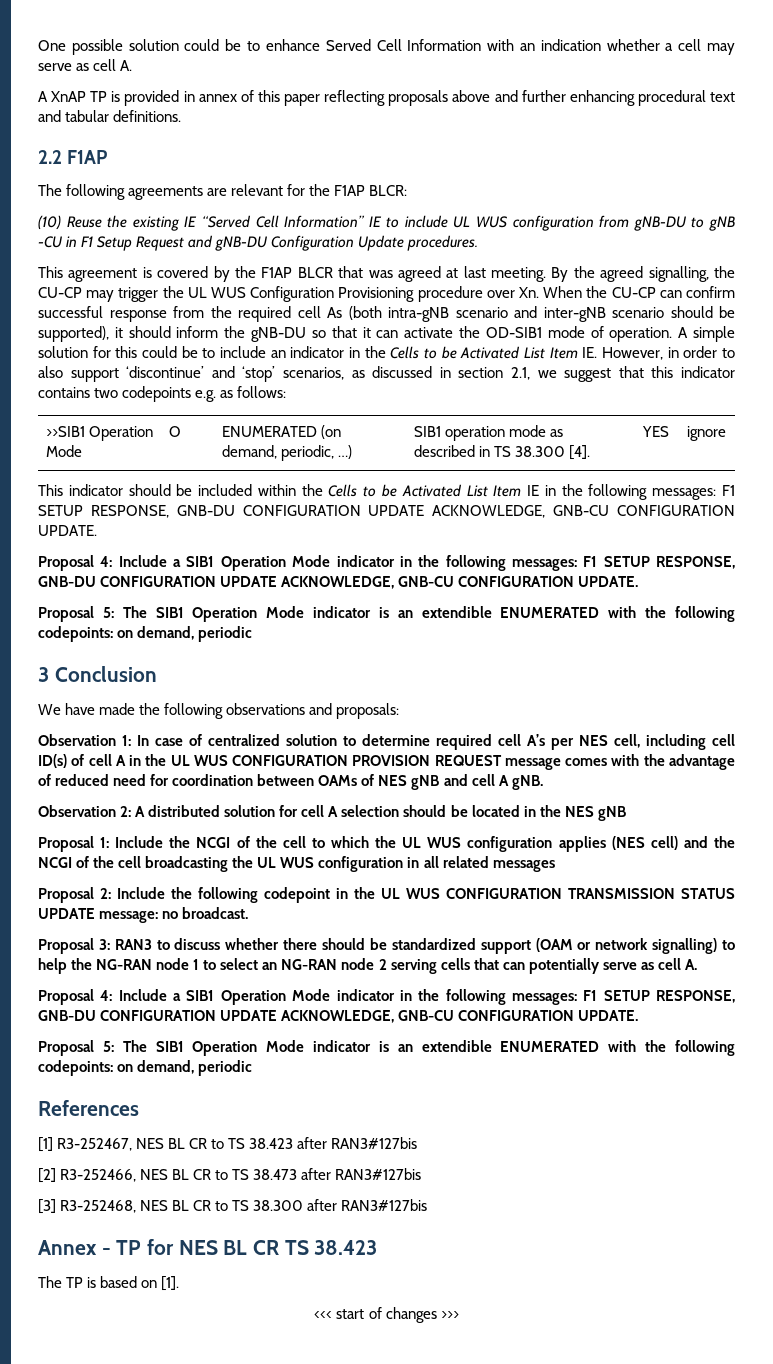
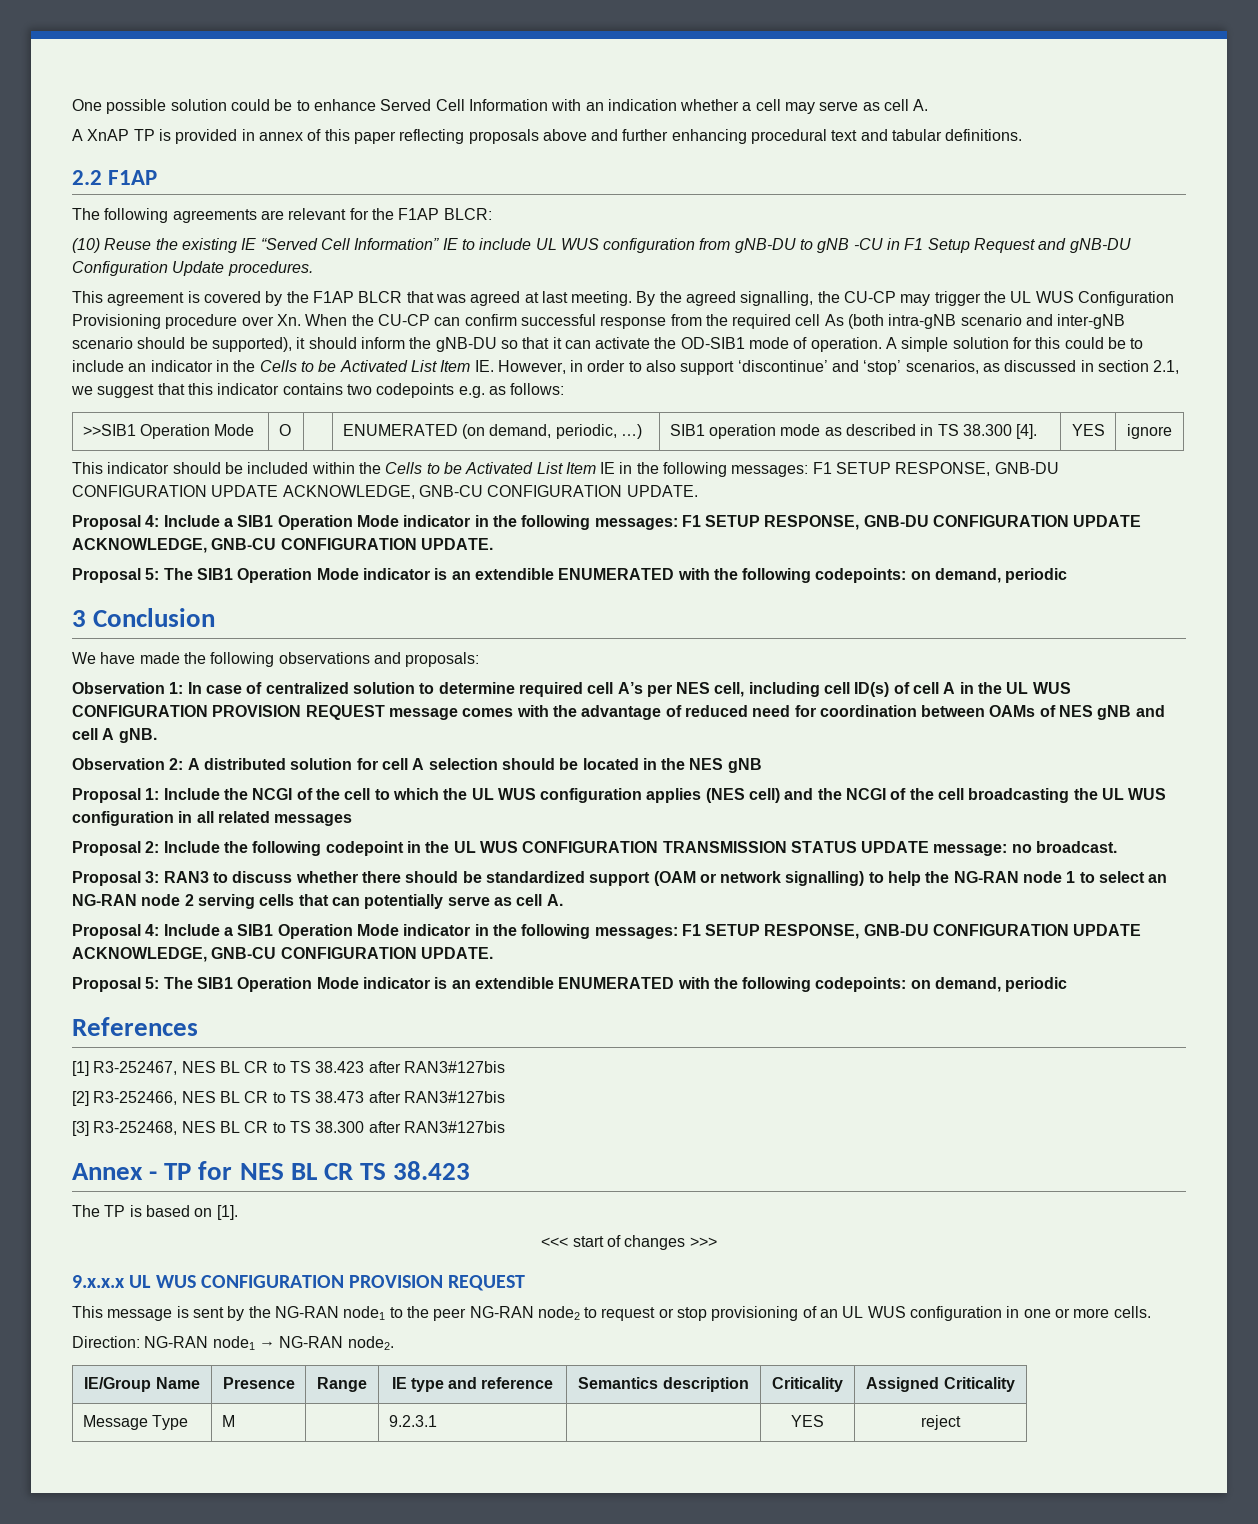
+ 9.x.x.x UL WUS CONFIGURATION PROVISION REQUEST
+ This message is sent by the NG-RAN node1 to the peer NG-RAN node2 to request or stop provisioning of an UL WUS configuration in one or more cells.
+ Direction: NG-RAN node1 → NG-RAN node2.
+ IE/Group Name | Presence | Range | IE type and reference | Semantics description | Criticality | Assigned Criticality
+ Message Type | M | | 9.2.3.1 | | YES | reject

